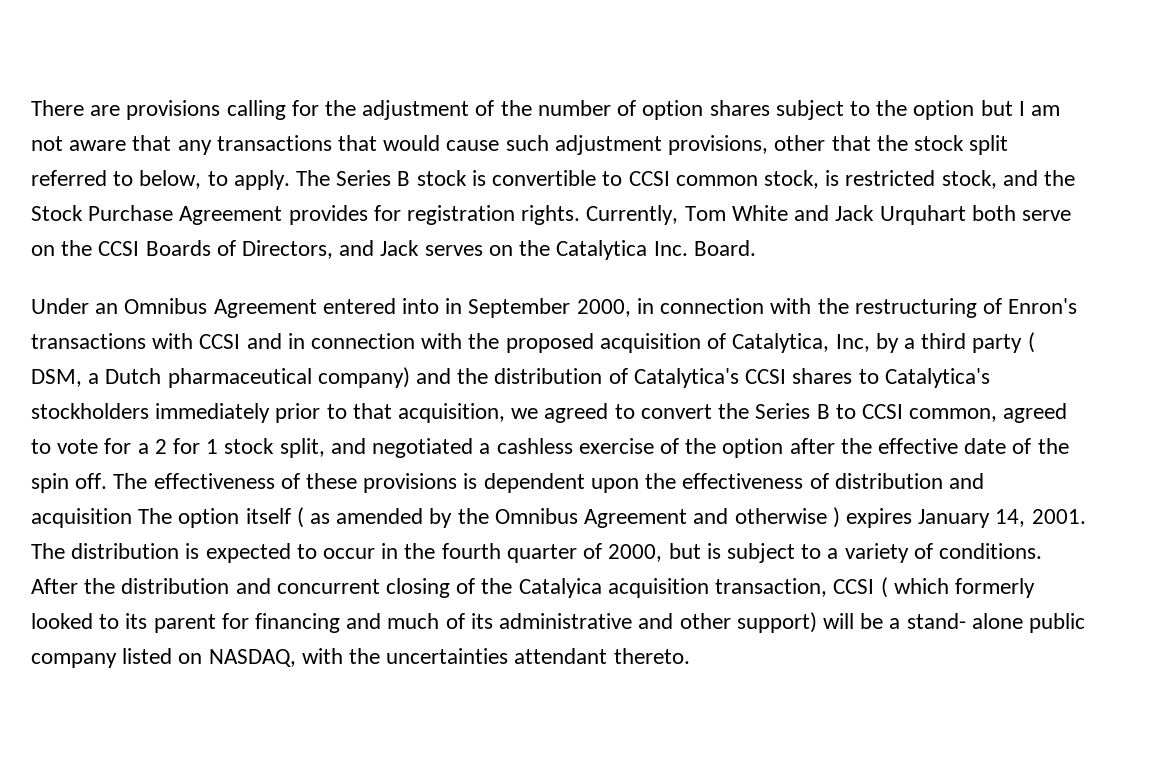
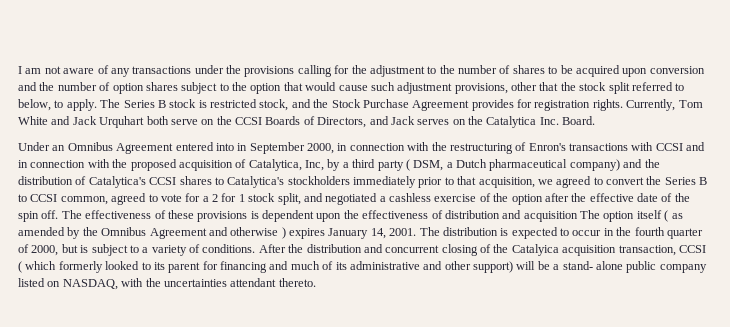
- There are provisions calling for the adjustment of the number of option shares subject to the option but I am not aware that any transactions that would cause such adjustment provisions, other that the stock split referred to below, to apply.
+ I am not aware of any transactions under the provisions calling for the adjustment to the number of shares to be acquired upon conversion and the number of option shares subject to the option that would cause such adjustment provisions, other that the stock split referred to below, to apply.
- The Series B stock is convertible to CCSI common stock, is restricted stock, and the Stock Purchase Agreement provides for registration rights.
+ The Series B stock is restricted stock, and the Stock Purchase Agreement provides for registration rights.

